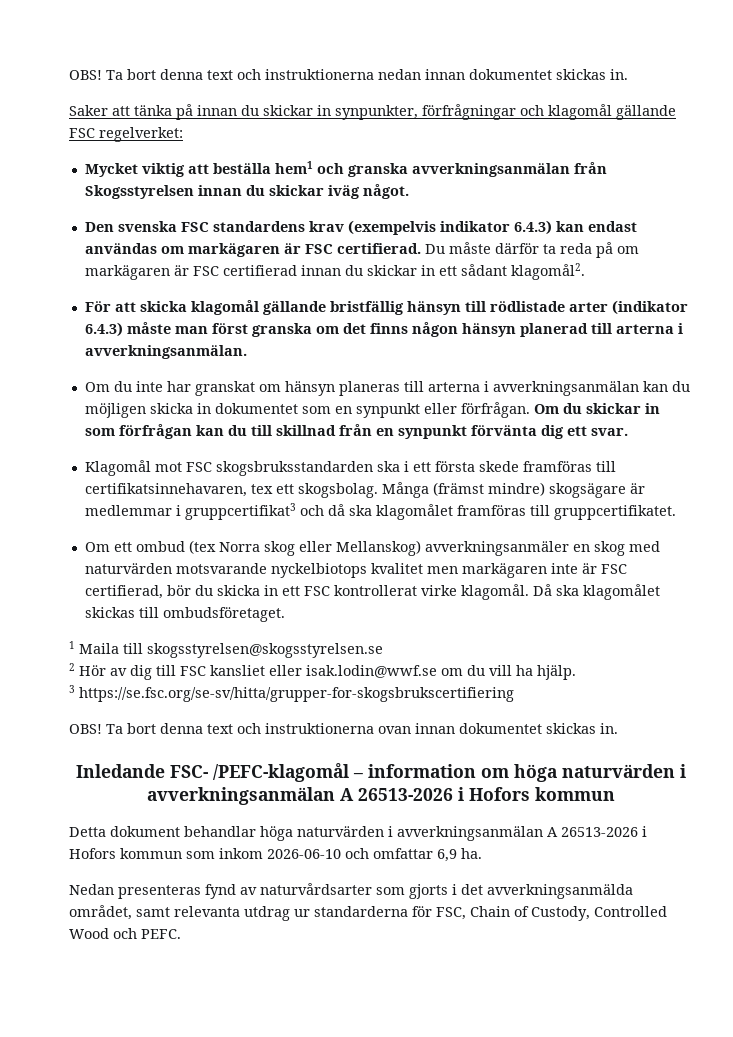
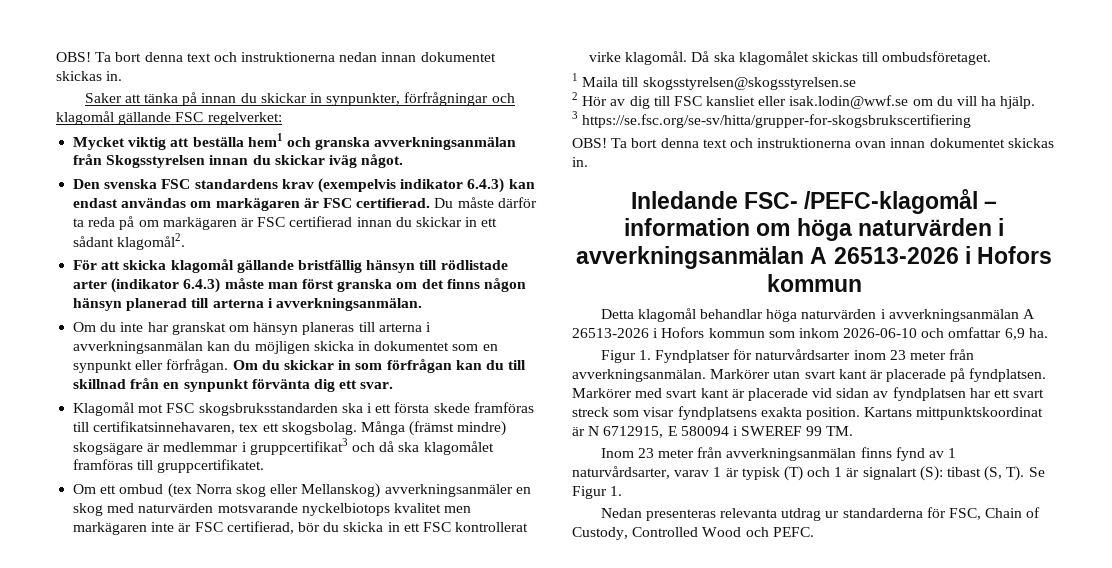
- Detta dokument behandlar höga naturvärden i avverkningsanmälan A 26513-2026 i Hofors kommun som inkom 2026-06-10 och omfattar 6,9 ha.
+ Detta klagomål behandlar höga naturvärden i avverkningsanmälan A 26513-2026 i Hofors kommun som inkom 2026-06-10 och omfattar 6,9 ha.
- Nedan presenteras fynd av naturvårdsarter som gjorts i det avverkningsanmälda området, samt relevanta utdrag ur standarderna för FSC, Chain of Custody, Controlled Wood och PEFC.
+ Figur 1. Fyndplatser för naturvårdsarter inom 23 meter från avverkningsanmälan. Markörer utan svart kant är placerade på fyndplatsen. Markörer med svart kant är placerade vid sidan av fyndplatsen har ett svart streck som visar fyndplatsens exakta position. Kartans mittpunktskoordinat är N 6712915, E 580094 i SWEREF 99 TM.
+ Inom 23 meter från avverkningsanmälan finns fynd av 1 naturvårdsarter, varav 1 är typisk (T) och 1 är signalart (S): tibast (S, T). Se Figur 1.
+ Nedan presenteras relevanta utdrag ur standarderna för FSC, Chain of Custody, Controlled Wood och PEFC.

